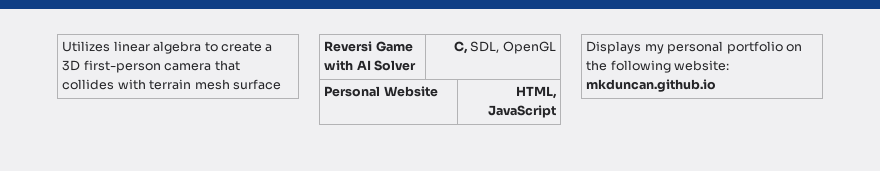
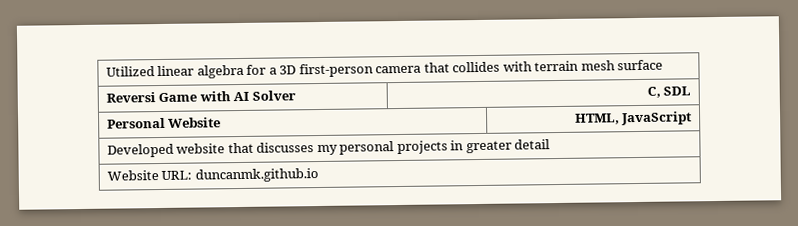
- Utilizes linear algebra to create a 3D first-person camera that collides with terrain mesh surface
+ Utilized linear algebra for a 3D first-person camera that collides with terrain mesh surface
- Reversi Game with AI Solver | C, SDL, OpenGL
+ Reversi Game with AI Solver | C, SDL
- Displays my personal portfolio on the following website: mkduncan.github.io
+ Developed website that discusses my personal projects in greater detail
+ Website URL: duncanmk.github.io

